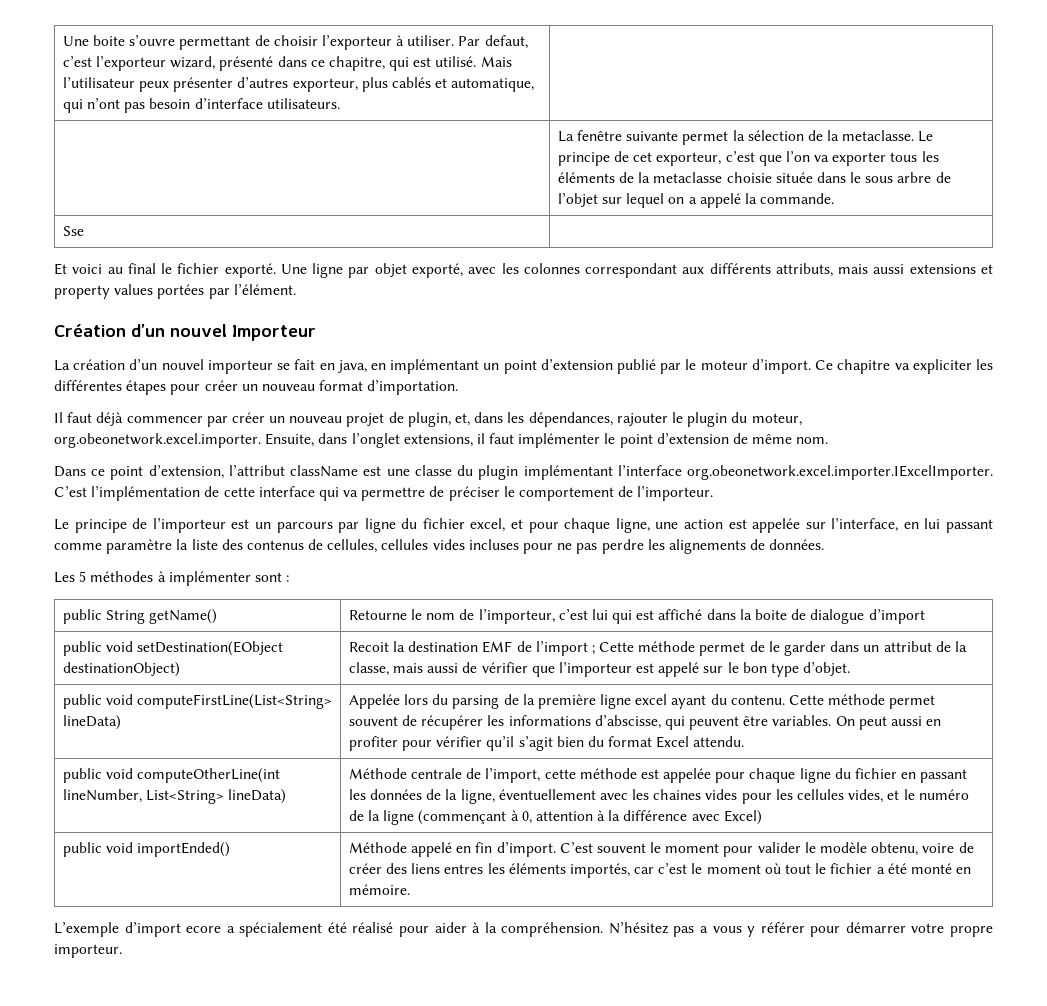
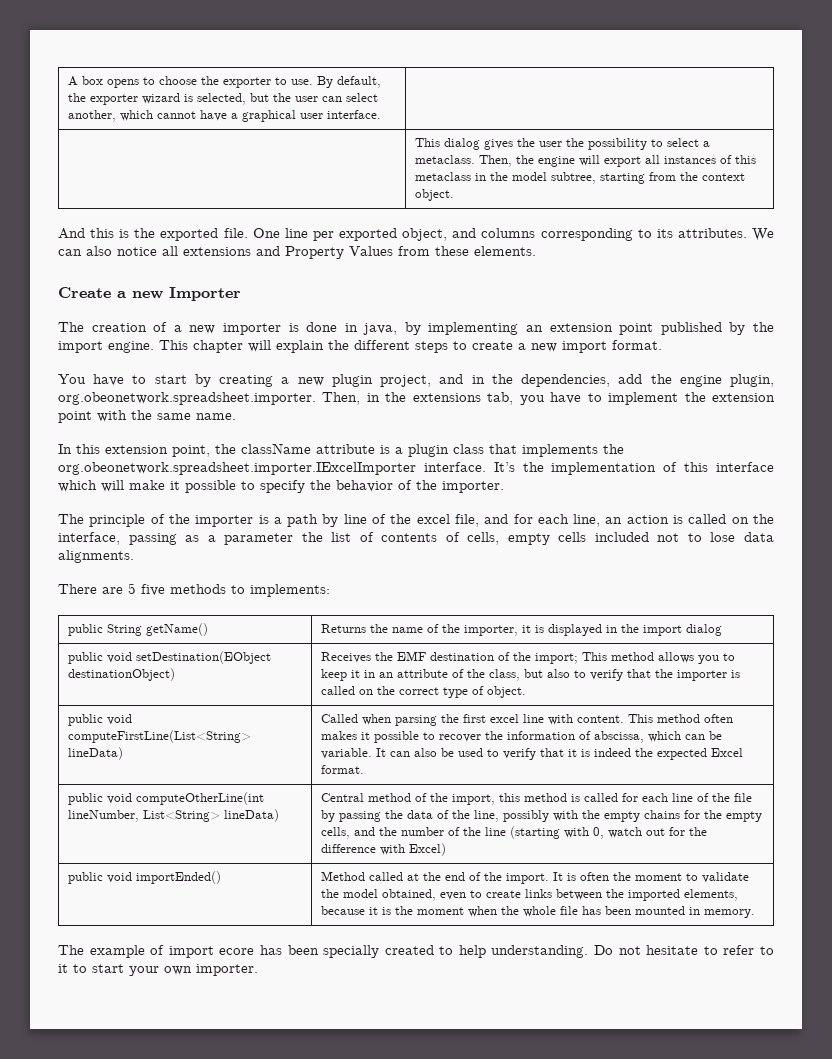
- Une boite s’ouvre permettant de choisir l’exporteur à utiliser. Par defaut, c’est l’exporteur wizard, présenté dans ce chapitre, qui est utilisé. Mais l’utilisateur peux présenter d’autres exporteur, plus cablés et automatique, qui n’ont pas besoin d’interface utilisateurs. |
- | La fenêtre suivante permet la sélection de la metaclasse. Le principe de cet exporteur, c’est que l’on va exporter tous les éléments de la metaclasse choisie située dans le sous arbre de l’objet sur lequel on a appelé la commande.
- Sse |
- Et voici au final le fichier exporté. Une ligne par objet exporté, avec les colonnes correspondant aux différents attributs, mais aussi extensions et property values portées par l’élément.
- Création d’un nouvel Importeur
- La création d’un nouvel importeur se fait en java, en implémentant un point d’extension publié par le moteur d’import. Ce chapitre va expliciter les différentes étapes pour créer un nouveau format d’importation.
- Il faut déjà commencer par créer un nouveau projet de plugin, et, dans les dépendances, rajouter le plugin du moteur, org.obeonetwork.excel.importer. Ensuite, dans l’onglet extensions, il faut implémenter le point d’extension de même nom.
- Dans ce point d’extension, l’attribut className est une classe du plugin implémentant l’interface org.obeonetwork.excel.importer.IExcelImporter. C’est l’implémentation de cette interface qui va permettre de préciser le comportement de l’importeur.
- Le principe de l’importeur est un parcours par ligne du fichier excel, et pour chaque ligne, une action est appelée sur l’interface, en lui passant comme paramètre la liste des contenus de cellules, cellules vides incluses pour ne pas perdre les alignements de données.
- Les 5 méthodes à implémenter sont :
- public String getName() | Retourne le nom de l’importeur, c’est lui qui est affiché dans la boite de dialogue d’import
- public void setDestination(EObject destinationObject) | Recoit la destination EMF de l’import ; Cette méthode permet de le garder dans un attribut de la classe, mais aussi de vérifier que l’importeur est appelé sur le bon type d’objet.
- public void computeFirstLine(List<String> lineData) | Appelée lors du parsing de la première ligne excel ayant du contenu. Cette méthode permet souvent de récupérer les informations d’abscisse, qui peuvent être variables. On peut aussi en profiter pour vérifier qu’il s’agit bien du format Excel attendu.
+ A box opens to choose the exporter to use. By default, the exporter wizard is selected, but the user can select another, which cannot have a graphical user interface. |
+ | This dialog gives the user the possibility to select a metaclass. Then, the engine will export all instances of this metaclass in the model subtree, starting from the context object.
+ And this is the exported file. One line per exported object, and columns corresponding to its attributes. We can also notice all extensions and Property Values from these elements.
+ Create a new Importer
+ The creation of a new importer is done in java, by implementing an extension point published by the import engine. This chapter will explain the different steps to create a new import format.
+ You have to start by creating a new plugin project, and in the dependencies, add the engine plugin, org.obeonetwork.spreadsheet.importer. Then, in the extensions tab, you have to implement the extension point with the same name.
+ In this extension point, the className attribute is a plugin class that implements the org.obeonetwork.spreadsheet.importer.IExcelImporter interface. It’s the implementation of this interface which will make it possible to specify the behavior of the importer.
+ The principle of the importer is a path by line of the excel file, and for each line, an action is called on the interface, passing as a parameter the list of contents of cells, empty cells included not to lose data alignments.
+ There are 5 five methods to implements:
+ public String getName() | Returns the name of the importer, it is displayed in the import dialog
+ public void setDestination(EObject destinationObject) | Receives the EMF destination of the import; This method allows you to keep it in an attribute of the class, but also to verify that the importer is called on the correct type of object.
+ public void computeFirstLine(List<String> lineData) | Called when parsing the first excel line with content. This method often makes it possible to recover the information of abscissa, which can be variable. It can also be used to verify that it is indeed the expected Excel format.
- Méthode centrale de l’import, cette méthode est appelée pour chaque ligne du fichier en passant les données de la ligne, éventuellement avec les chaines vides pour les cellules vides, et le numéro de la ligne (commençant à 0, attention à la différence avec Excel)
- public void importEnded() | Méthode appelé en fin d’import. C’est souvent le moment pour valider le modèle obtenu, voire de créer des liens entres les éléments importés, car c’est le moment où tout le fichier a été monté en mémoire.
- L’exemple d’import ecore a spécialement été réalisé pour aider à la compréhension. N’hésitez pas a vous y référer pour démarrer votre propre importeur.
+ Central method of the import, this method is called for each line of the file by passing the data of the line, possibly with the empty chains for the empty cells, and the number of the line (starting with 0, watch out for the difference with Excel)
+ public void importEnded() | Method called at the end of the import. It is often the moment to validate the model obtained, even to create links between the imported elements, because it is the moment when the whole file has been mounted in memory.
+ The example of import ecore has been specially created to help understanding. Do not hesitate to refer to it to start your own importer.

